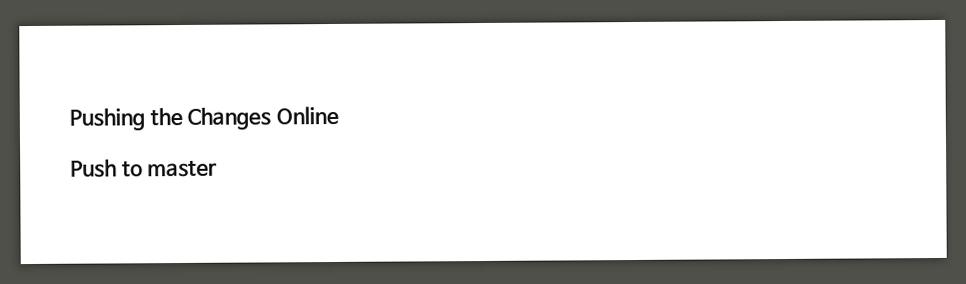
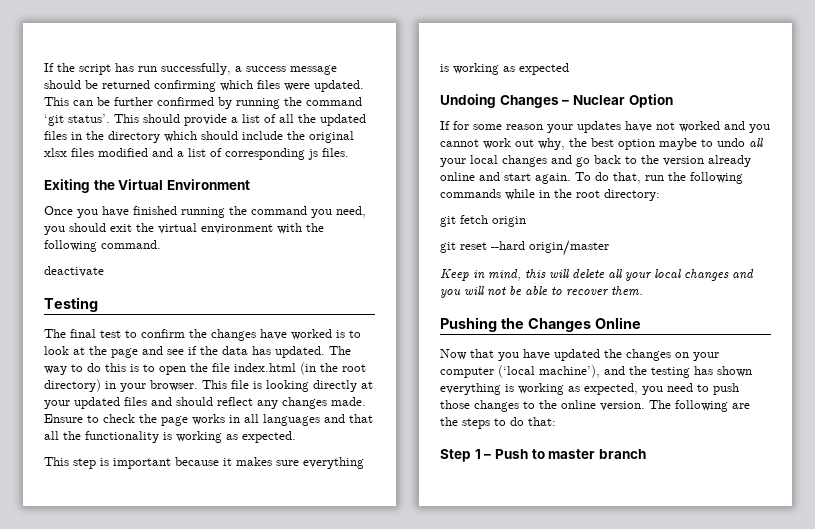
+ If the script has run successfully, a success message should be returned confirming which files were updated. This can be further confirmed by running the command ‘git status’. This should provide a list of all the updated files in the directory which should include the original xlsx files modified and a list of corresponding js files.
+ Exiting the Virtual Environment
+ Once you have finished running the command you need, you should exit the virtual environment with the following command.
+ deactivate
+ Testing
+ The final test to confirm the changes have worked is to look at the page and see if the data has updated. The way to do this is to open the file index.html (in the root directory) in your browser. This file is looking directly at your updated files and should reflect any changes made. Ensure to check the page works in all languages and that all the functionality is working as expected.
+ This step is important because it makes sure everything is working as expected
+ Undoing Changes – Nuclear Option
+ If for some reason your updates have not worked and you cannot work out why, the best option maybe to undo all your local changes and go back to the version already online and start again. To do that, run the following commands while in the root directory:
+ git fetch origin
+ git reset --hard origin/master
+ Keep in mind, this will delete all your local changes and you will not be able to recover them.
  Pushing the Changes Online
- Push to master
+ Now that you have updated the changes on your computer (‘local machine’), and the testing has shown everything is working as expected, you need to push those changes to the online version. The following are the steps to do that:
+ Step 1 – Push to master branch

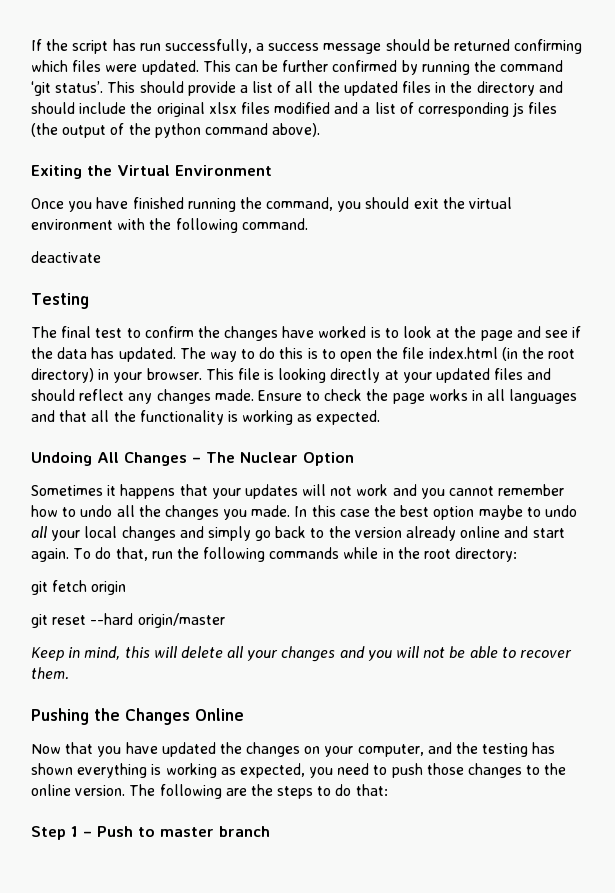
- This should provide a list of all the updated files in the directory which should include the original xlsx files modified and a list of corresponding js files.
+ This should provide a list of all the updated files in the directory and should include the original xlsx files modified and a list of corresponding js files (the output of the python command above).
- Once you have finished running the command you need, you should exit the virtual environment with the following command.
+ Once you have finished running the command, you should exit the virtual environment with the following command.
- This step is important because it makes sure everything is working as expected
- Undoing Changes – Nuclear Option
+ Undoing All Changes – The Nuclear Option
- If for some reason your updates have not worked and you cannot work out why, the best option maybe to undo all your local changes and go back to the version already online and start again.
+ Sometimes it happens that your updates will not work and you cannot remember how to undo all the changes you made. In this case the best option maybe to undo all your local changes and simply go back to the version already online and start again.
- Keep in mind, this will delete all your local changes and you will not be able to recover them.
+ Keep in mind, this will delete all your changes and you will not be able to recover them.
- Now that you have updated the changes on your computer (‘local machine’), and the testing has shown everything is working as expected, you need to push those changes to the online version.
+ Now that you have updated the changes on your computer, and the testing has shown everything is working as expected, you need to push those changes to the online version.

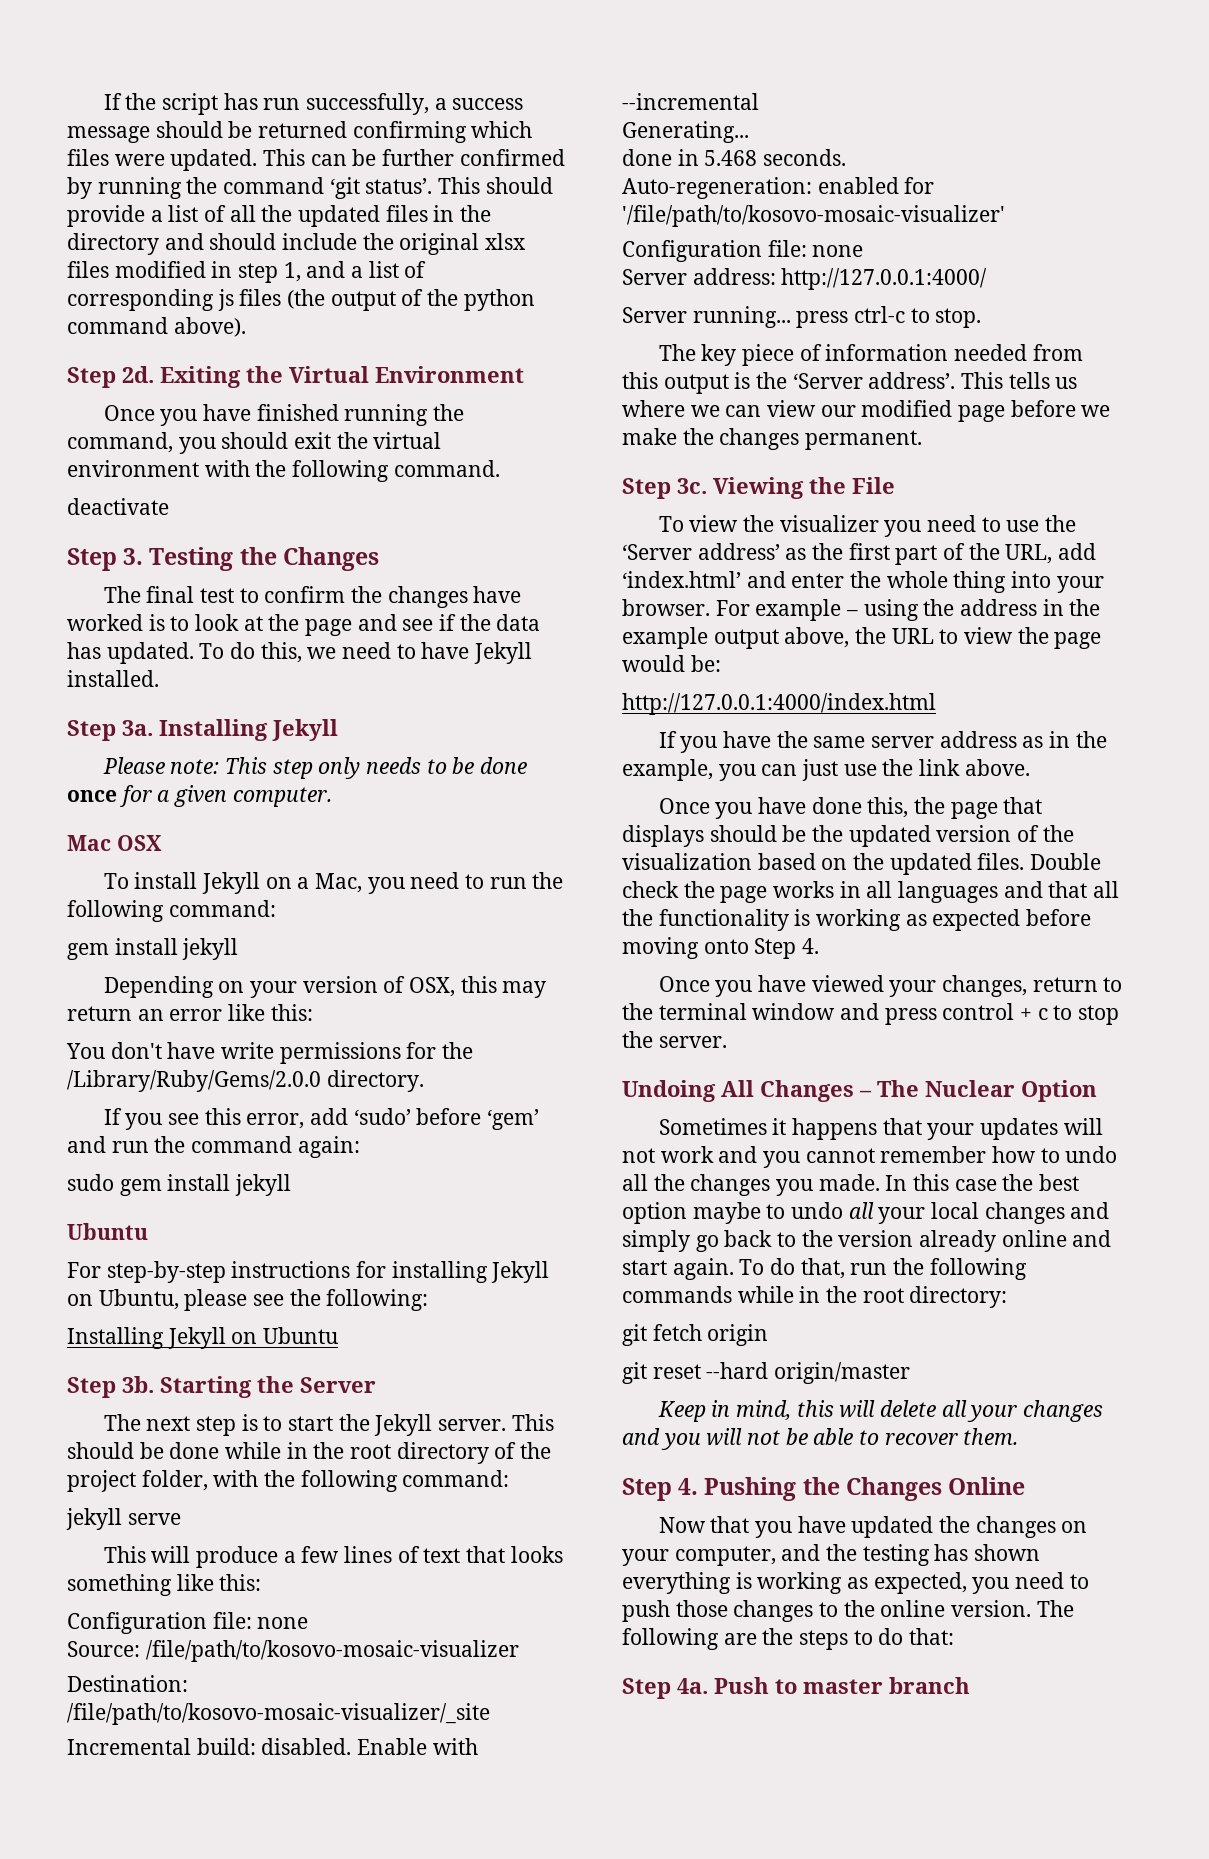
- This should provide a list of all the updated files in the directory and should include the original xlsx files modified and a list of corresponding js files (the output of the python command above).
+ This should provide a list of all the updated files in the directory and should include the original xlsx files modified in step 1, and a list of corresponding js files (the output of the python command above).
+ Step 2d.
- Testing
+ Step 3. Testing the Changes
- The way to do this is to open the file index.html (in the root directory) in your browser. This file is looking directly at your updated files and should reflect any changes made. Ensure to check the page works in all languages and that all the functionality is working as expected.
+ To do this, we need to have Jekyll installed.
+ Step 3a. Installing Jekyll
+ Please note: This step only needs to be done once for a given computer.
+ Mac OSX
+ To install Jekyll on a Mac, you need to run the following command:
+ gem install jekyll
+ Depending on your version of OSX, this may return an error like this:
+ You don't have write permissions for the /Library/Ruby/Gems/2.0.0 directory.
+ If you see this error, add ‘sudo’ before ‘gem’ and run the command again:
+ sudo gem install jekyll
+ Ubuntu
+ For step-by-step instructions for installing Jekyll on Ubuntu, please see the following:
+ Installing Jekyll on Ubuntu
+ Step 3b. Starting the Server
+ The next step is to start the Jekyll server. This should be done while in the root directory of the project folder, with the following command:
+ jekyll serve
+ This will produce a few lines of text that looks something like this:
+ Configuration file: none
+ Source: /file/path/to/kosovo-mosaic-visualizer
+ Destination: /file/path/to/kosovo-mosaic-visualizer/_site
+ Incremental build: disabled. Enable with --incremental
+ Generating...
+ done in 5.468 seconds.
+ Auto-regeneration: enabled for '/file/path/to/kosovo-mosaic-visualizer'
+ Configuration file: none
+ Server address: http://127.0.0.1:4000/
+ Server running... press ctrl-c to stop.
+ The key piece of information needed from this output is the ‘Server address’. This tells us where we can view our modified page before we make the changes permanent.
+ Step 3c. Viewing the File
+ To view the visualizer you need to use the ‘Server address’ as the first part of the URL, add ‘index.html’ and enter the whole thing into your browser. For example – using the address in the example output above, the URL to view the page would be:
+ http://127.0.0.1:4000/index.html
+ If you have the same server address as in the example, you can just use the link above.
+ Once you have done this, the page that displays should be the updated version of the visualization based on the updated files. Double check the page works in all languages and that all the functionality is working as expected before moving onto Step 4.
+ Once you have viewed your changes, return to the terminal window and press control + c to stop the server.
- Pushing the Changes Online
+ Step 4. Pushing the Changes Online
- Step 1 – Push to master branch
+ Step 4a. Push to master branch

